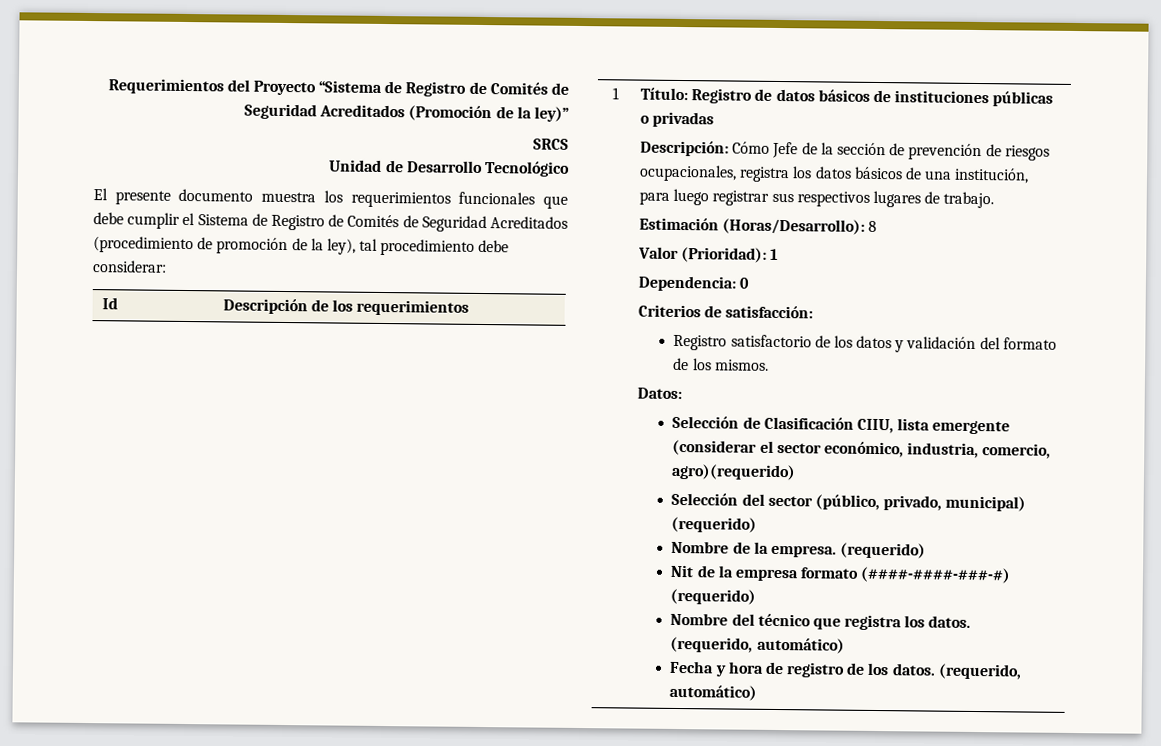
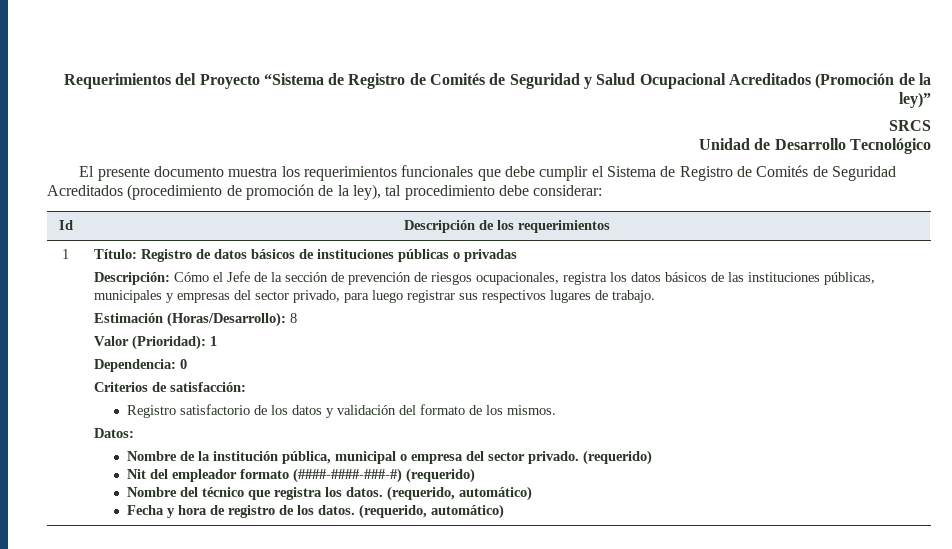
- Requerimientos del Proyecto “Sistema de Registro de Comités de Seguridad Acreditados (Promoción de la ley)”
+ Requerimientos del Proyecto “Sistema de Registro de Comités de Seguridad y Salud Ocupacional Acreditados (Promoción de la ley)”
- Descripción: Cómo Jefe de la sección de prevención de riesgos ocupacionales, registra los datos básicos de una institución, para luego registrar sus respectivos lugares de trabajo.
+ Descripción: Cómo el Jefe de la sección de prevención de riesgos ocupacionales, registra los datos básicos de las instituciones públicas, municipales y empresas del sector privado, para luego registrar sus respectivos lugares de trabajo.
- Selección de Clasificación CIIU, lista emergente (considerar el sector económico, industria, comercio, agro)(requerido)
- Selección del sector (público, privado, municipal) (requerido)
- Nombre de la empresa.
+ Nombre de la institución pública, municipal o empresa del sector privado.
- Nit de la empresa formato (####-####-###-#) (requerido)
+ Nit del empleador formato (####-####-###-#) (requerido)

